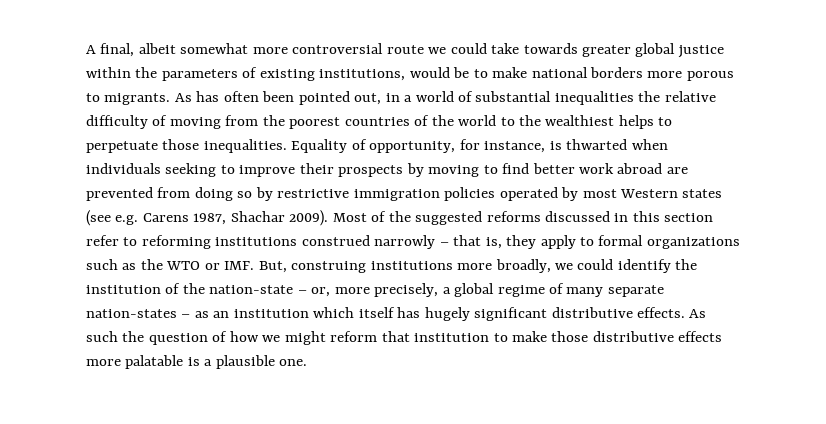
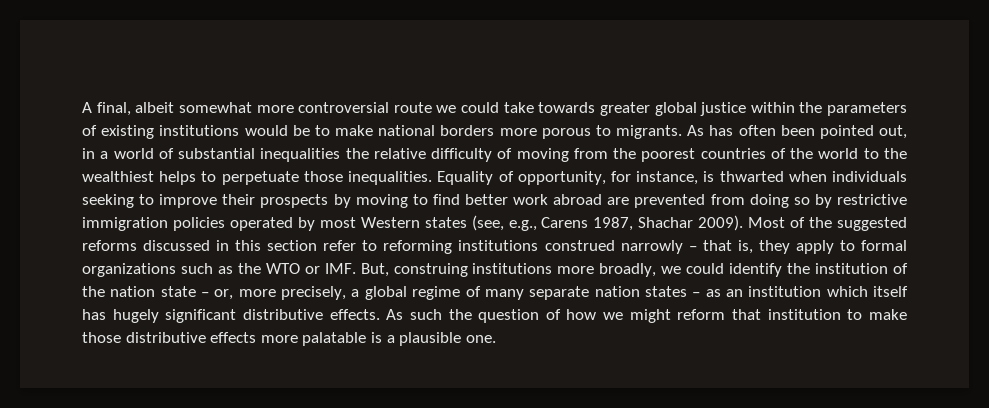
- A final, albeit somewhat more controversial route we could take towards greater global justice within the parameters of existing institutions, would be to make national borders more porous to migrants.
+ A final, albeit somewhat more controversial route we could take towards greater global justice within the parameters of existing institutions would be to make national borders more porous to migrants.
- Equality of opportunity, for instance, is thwarted when individuals seeking to improve their prospects by moving to find better work abroad are prevented from doing so by restrictive immigration policies operated by most Western states (see e.g. Carens 1987, Shachar 2009).
+ Equality of opportunity, for instance, is thwarted when individuals seeking to improve their prospects by moving to find better work abroad are prevented from doing so by restrictive immigration policies operated by most Western states (see, e.g., Carens 1987, Shachar 2009).
- Most of the suggested reforms discussed in this section refer to reforming institutions construed narrowly – that is, they apply to formal organizations such as the WTO or IMF. But, construing institutions more broadly, we could identify the institution of the nation-state – or, more precisely, a global regime of many separate nation-states – as an institution which itself has hugely significant distributive effects.
+ Most of the suggested reforms discussed in this section refer to reforming institutions construed narrowly – that is, they apply to formal organizations such as the WTO or IMF. But, construing institutions more broadly, we could identify the institution of the nation state – or, more precisely, a global regime of many separate nation states – as an institution which itself has hugely significant distributive effects.

